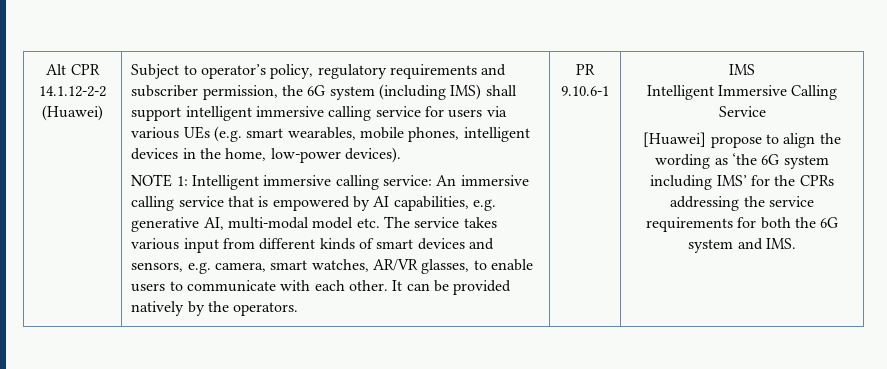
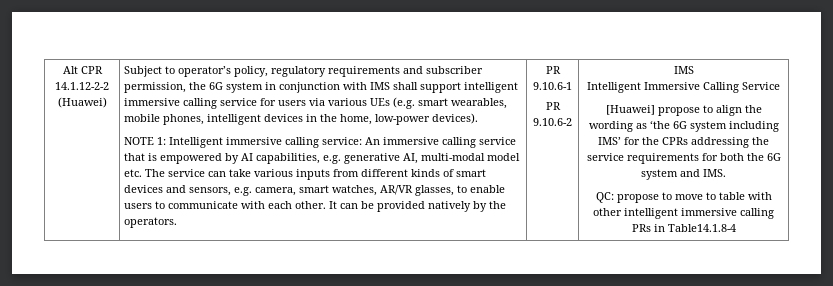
- Subject to operator’s policy, regulatory requirements and subscriber permission, the 6G system (including IMS) shall support intelligent immersive calling service for users via various UEs (e.g. smart wearables, mobile phones, intelligent devices in the home, low-power devices).
+ Subject to operator’s policy, regulatory requirements and subscriber permission, the 6G system in conjunction with IMS shall support intelligent immersive calling service for users via various UEs (e.g. smart wearables, mobile phones, intelligent devices in the home, low-power devices).
- NOTE 1: Intelligent immersive calling service: An immersive calling service that is empowered by AI capabilities, e.g. generative AI, multi-modal model etc. The service takes various input from different kinds of smart devices and sensors, e.g. camera, smart watches, AR/VR glasses, to enable users to communicate with each other.
+ NOTE 1: Intelligent immersive calling service: An immersive calling service that is empowered by AI capabilities, e.g. generative AI, multi-modal model etc. The service can take various inputs from different kinds of smart devices and sensors, e.g. camera, smart watches, AR/VR glasses, to enable users to communicate with each other.
+ PR 9.10.6-2
+ QC: propose to move to table with other intelligent immersive calling PRs in Table14.1.8-4

